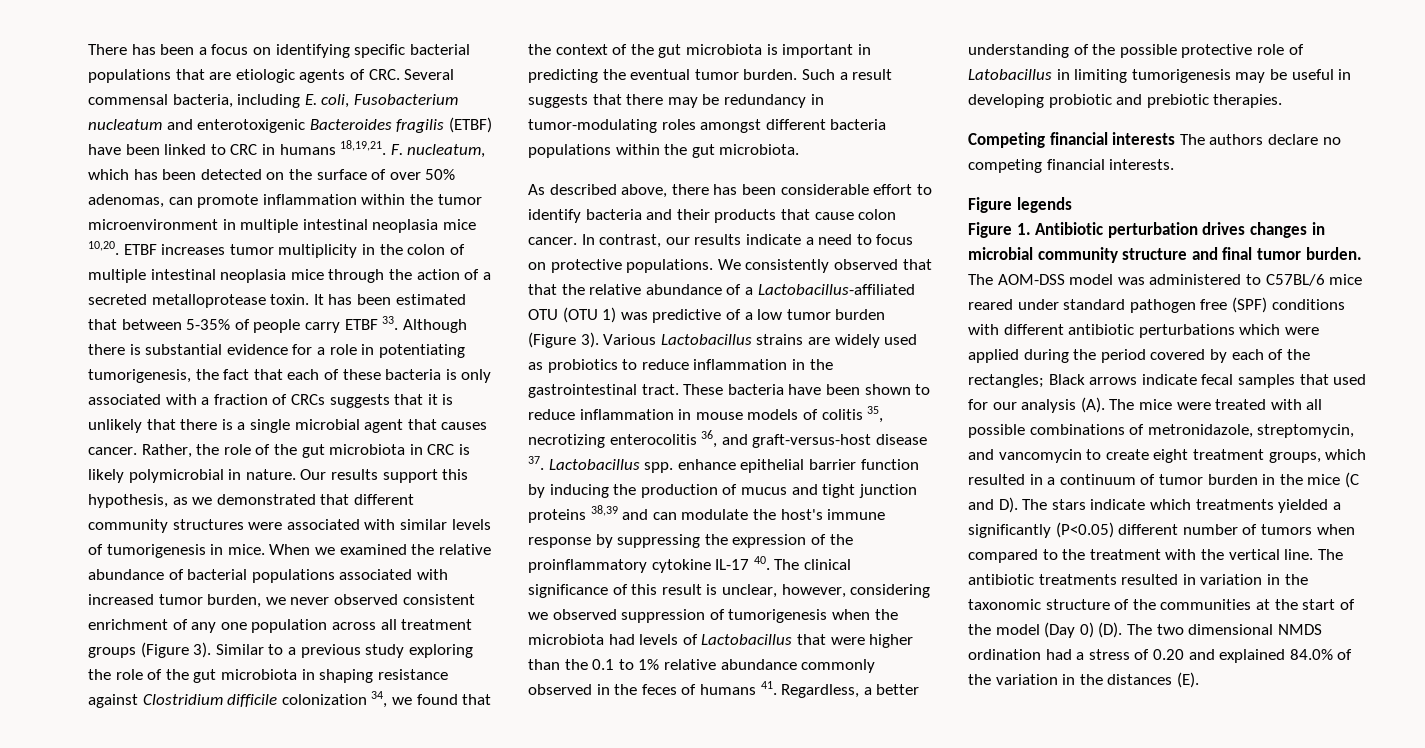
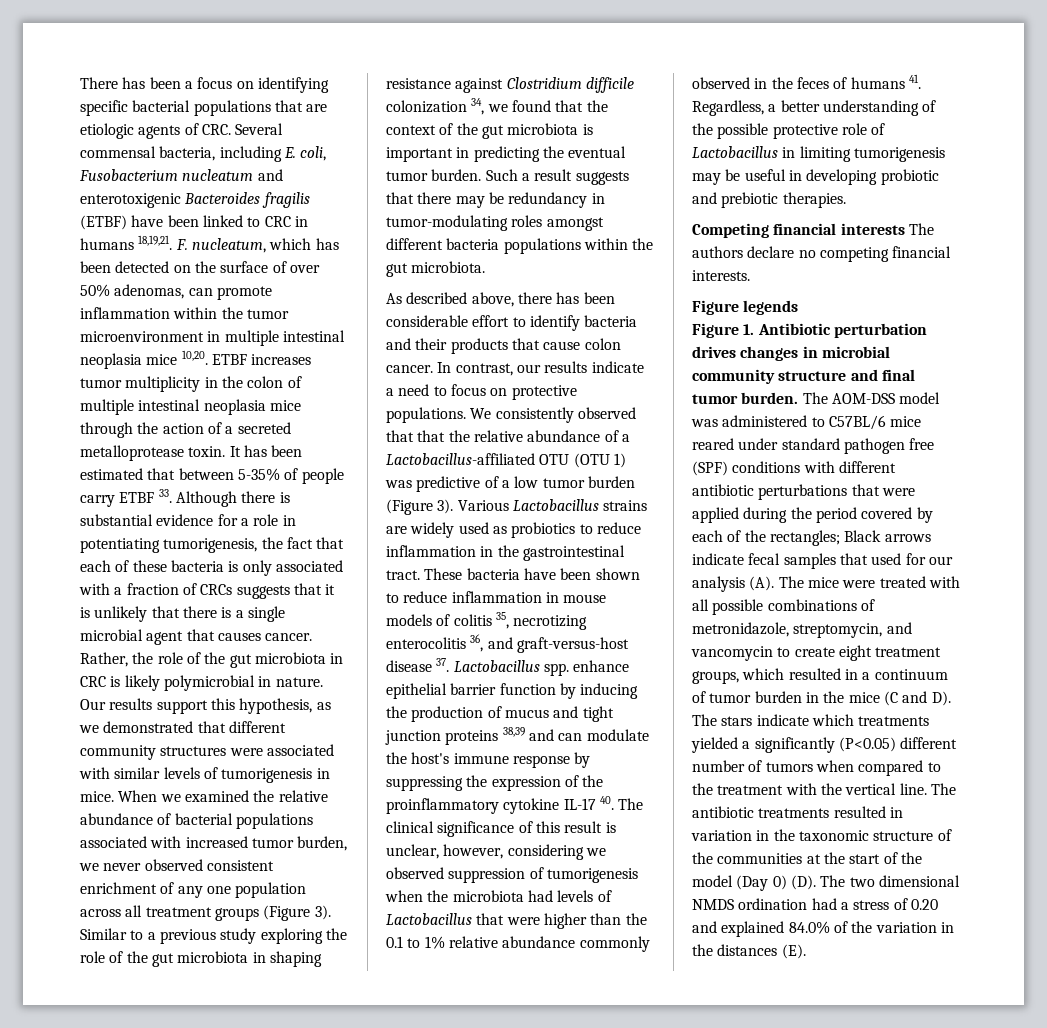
- These bacteria have been shown to reduce inflammation in mouse models of colitis 35, necrotizing enterocolitis 36, and graft-versus-host disease 37. Lactobacillus spp. enhance epithelial barrier function by inducing the production of mucus and tight junction proteins 38,39 and can modulate the host's immune response by suppressing the expression of the proinflammatory cytokine IL-17 40. The clinical significance of this result is unclear, however, considering we observed suppression of tumorigenesis when the microbiota had levels of Lactobacillus that were higher than the 0.1 to 1% relative abundance commonly observed in the feces of humans 41. Regardless, a better understanding of the possible protective role of Latobacillus in limiting tumorigenesis may be useful in developing probiotic and prebiotic therapies.
+ These bacteria have been shown to reduce inflammation in mouse models of colitis 35, necrotizing enterocolitis 36, and graft-versus-host disease 37. Lactobacillus spp. enhance epithelial barrier function by inducing the production of mucus and tight junction proteins 38,39 and can modulate the host's immune response by suppressing the expression of the proinflammatory cytokine IL-17 40. The clinical significance of this result is unclear, however, considering we observed suppression of tumorigenesis when the microbiota had levels of Lactobacillus that were higher than the 0.1 to 1% relative abundance commonly observed in the feces of humans 41. Regardless, a better understanding of the possible protective role of Lactobacillus in limiting tumorigenesis may be useful in developing probiotic and prebiotic therapies.
- The AOM-DSS model was administered to C57BL/6 mice reared under standard pathogen free (SPF) conditions with different antibiotic perturbations which were applied during the period covered by each of the rectangles;
+ The AOM-DSS model was administered to C57BL/6 mice reared under standard pathogen free (SPF) conditions with different antibiotic perturbations that were applied during the period covered by each of the rectangles;

